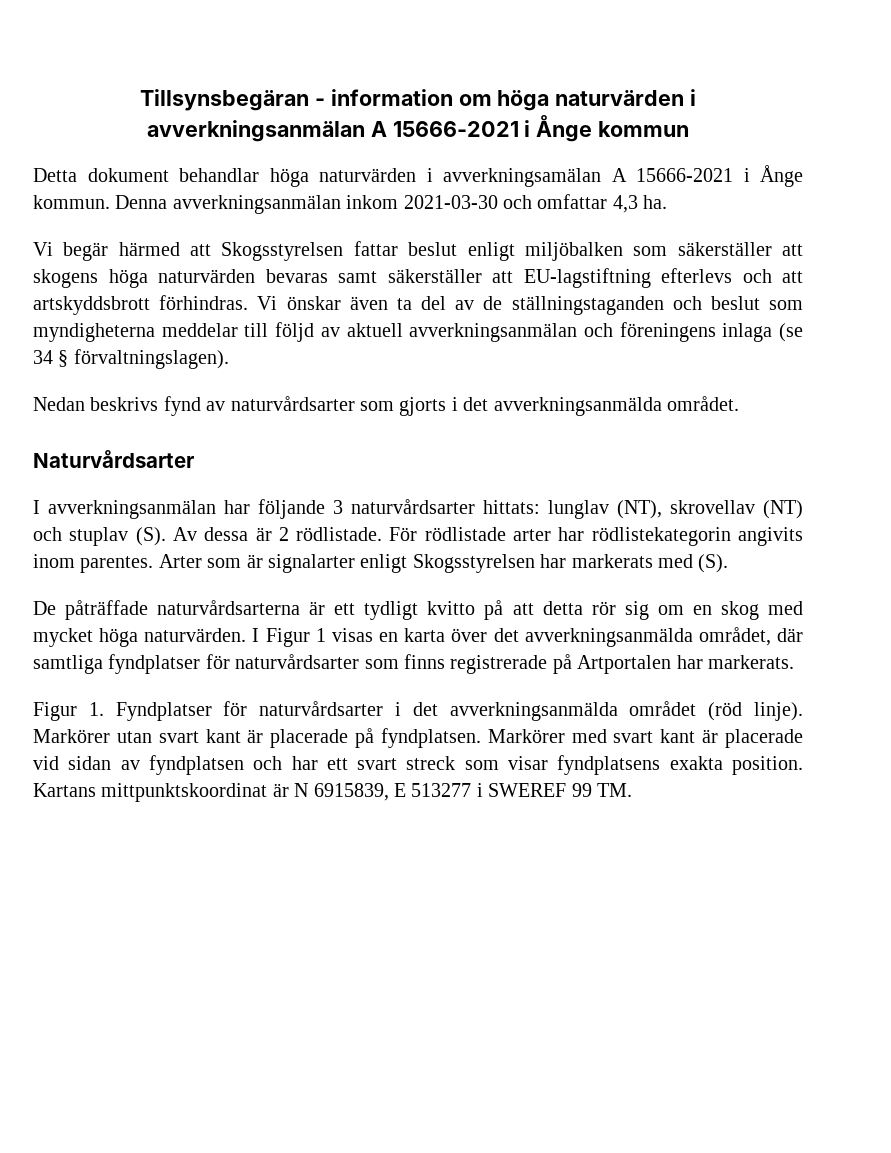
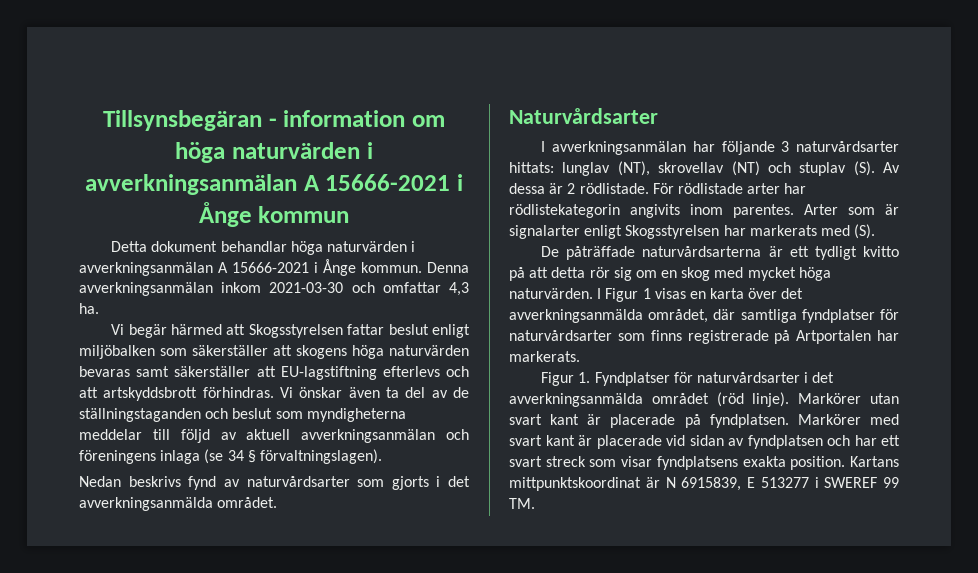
- Detta dokument behandlar höga naturvärden i avverkningsamälan A 15666-2021 i Ånge kommun.
+ Detta dokument behandlar höga naturvärden i avverkningsanmälan A 15666-2021 i Ånge kommun.

